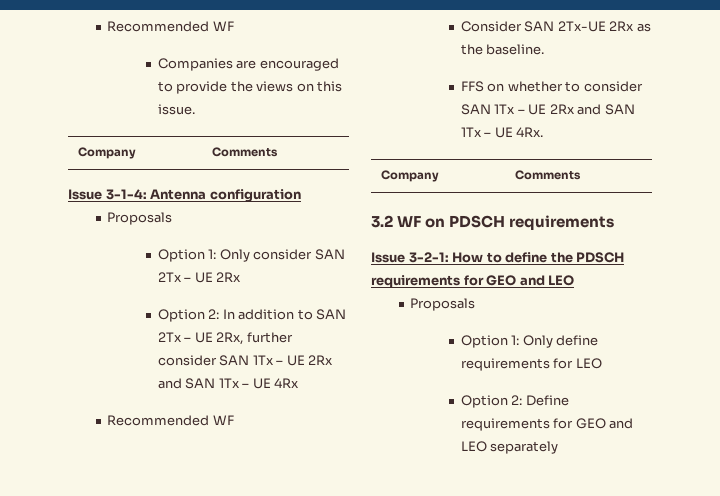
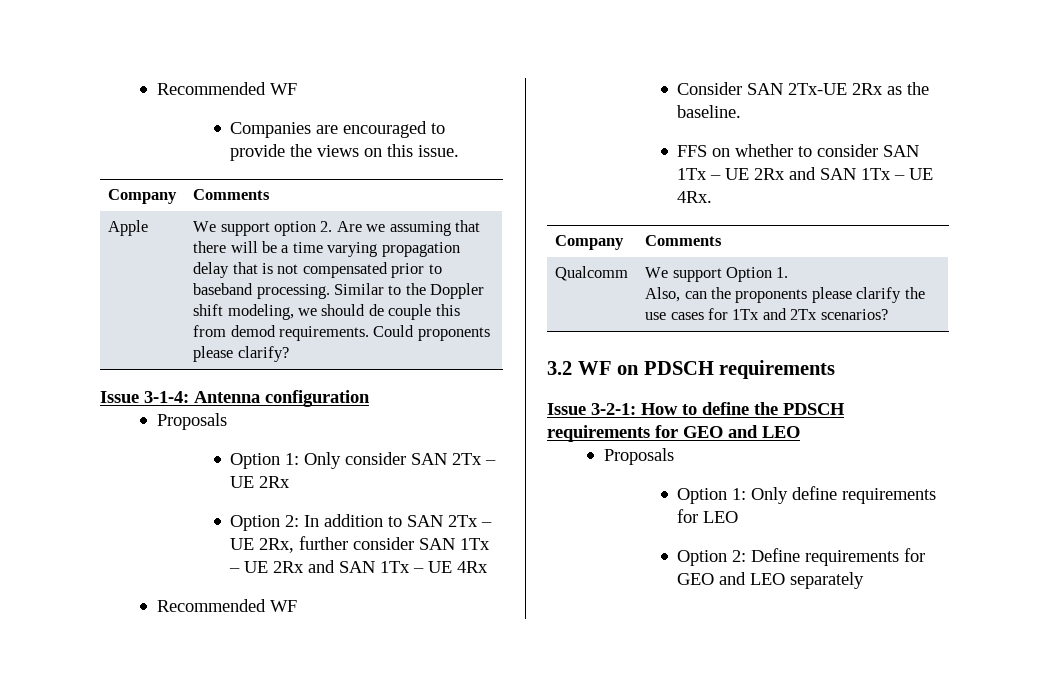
+ Apple | We support option 2. Are we assuming that there will be a time varying propagation delay that is not compensated prior to baseband processing. Similar to the Doppler shift modeling, we should de couple this from demod requirements. Could proponents please clarify?
+ Qualcomm | We support Option 1.
+ Also, can the proponents please clarify the use cases for 1Tx and 2Tx scenarios?

